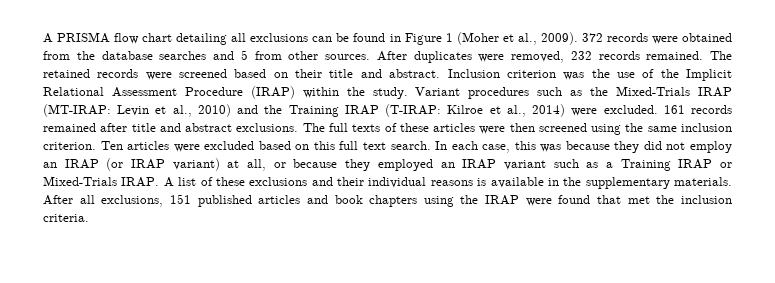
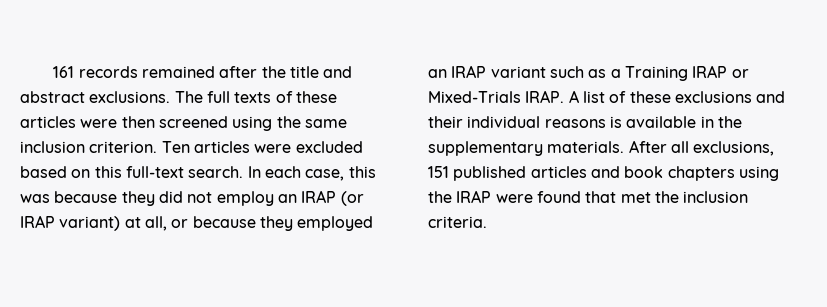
- A PRISMA flow chart detailing all exclusions can be found in Figure 1 (Moher et al., 2009). 372 records were obtained from the database searches and 5 from other sources. After duplicates were removed, 232 records remained. The retained records were screened based on their title and abstract. Inclusion criterion was the use of the Implicit Relational Assessment Procedure (IRAP) within the study. Variant procedures such as the Mixed-Trials IRAP (MT-IRAP: Levin et al., 2010) and the Training IRAP (T-IRAP: Kilroe et al., 2014) were excluded. 161 records remained after title and abstract exclusions.
+ 161 records remained after the title and abstract exclusions.
- Ten articles were excluded based on this full text search.
+ Ten articles were excluded based on this full-text search.

